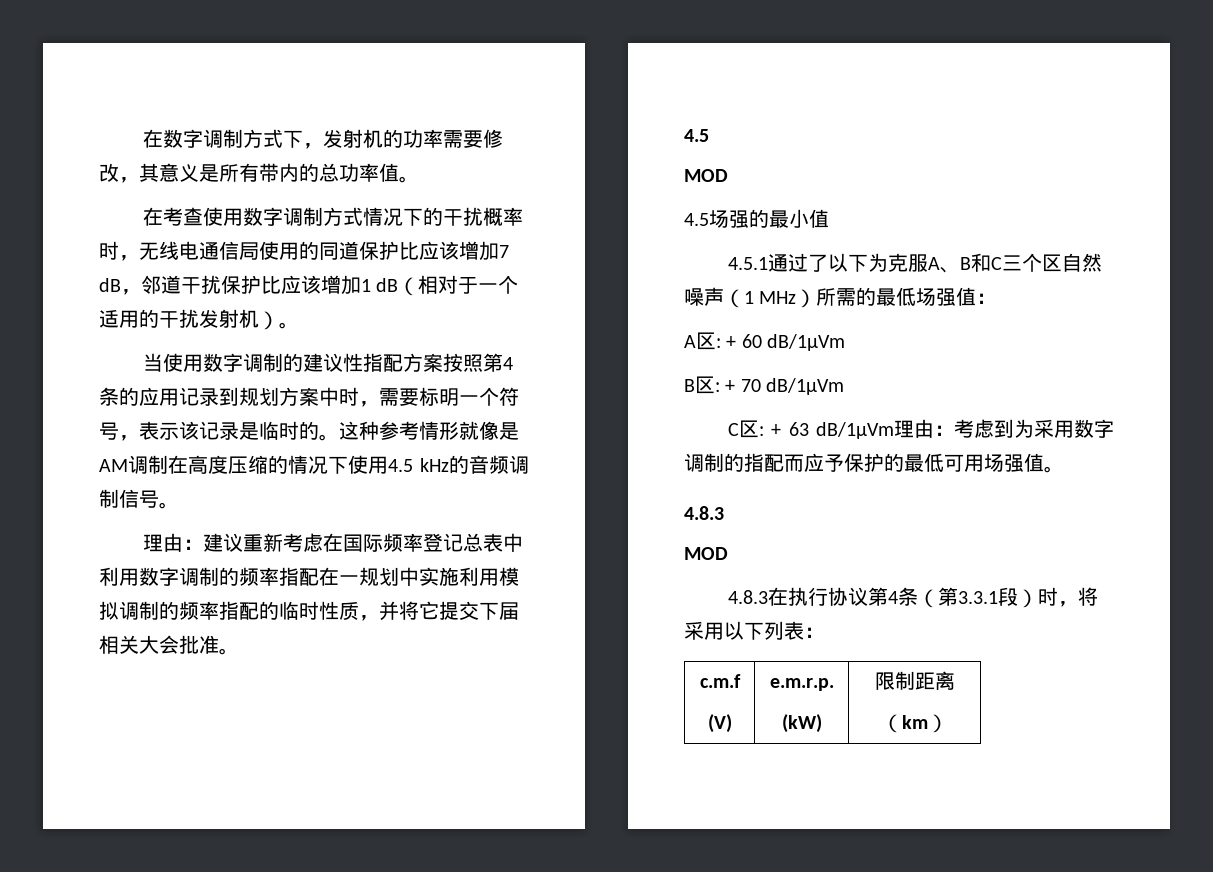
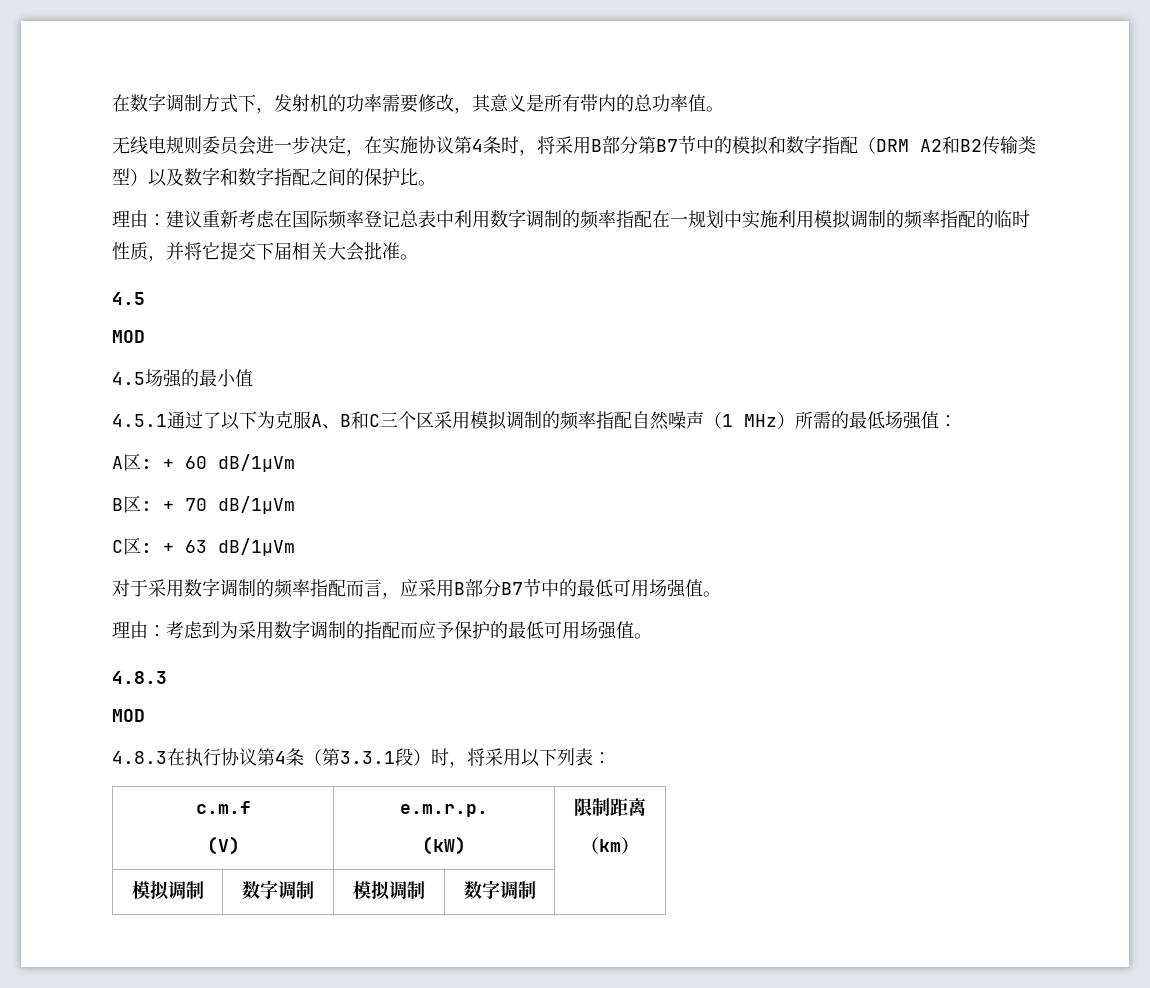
- 在考查使用数字调制方式情况下的干扰概率时，无线电通信局使用的同道保护比应该增加7 dB，邻道干扰保护比应该增加1 dB（相对于一个适用的干扰发射机）。
- 当使用数字调制的建议性指配方案按照第4条的应用记录到规划方案中时，需要标明一个符号，表示该记录是临时的。这种参考情形就像是AM调制在高度压缩的情况下使用4.5 kHz的音频调制信号。
+ 无线电规则委员会进一步决定，在实施协议第4条时，将采用B部分第B7节中的模拟和数字指配（DRM A2和B2传输类型）以及数字和数字指配之间的保护比。
- 4.5.1通过了以下为克服A、B和C三个区自然噪声（1 MHz）所需的最低场强值：
+ 4.5.1通过了以下为克服A、B和C三个区采用模拟调制的频率指配自然噪声（1 MHz）所需的最低场强值：
- C区: + 63 dB/1µVm理由：考虑到为采用数字调制的指配而应予保护的最低可用场强值。
+ C区: + 63 dB/1µVm
+ 对于采用数字调制的频率指配而言，应采用B部分B7节中的最低可用场强值。
+ 理由：考虑到为采用数字调制的指配而应予保护的最低可用场强值。
+ 模拟调制 | 数字调制 | 模拟调制 | 数字调制 |

